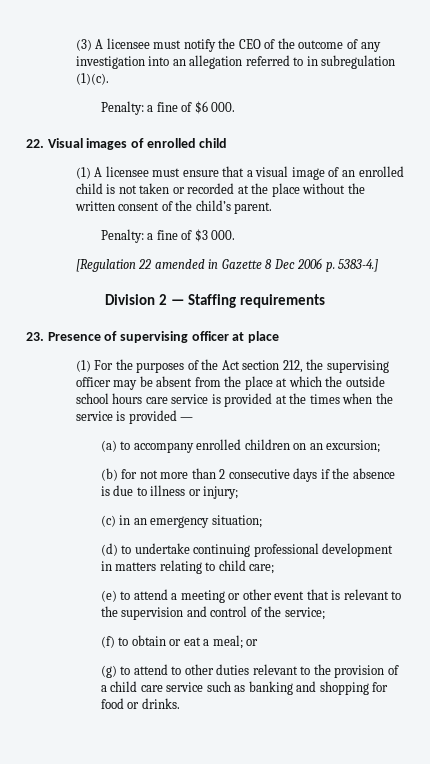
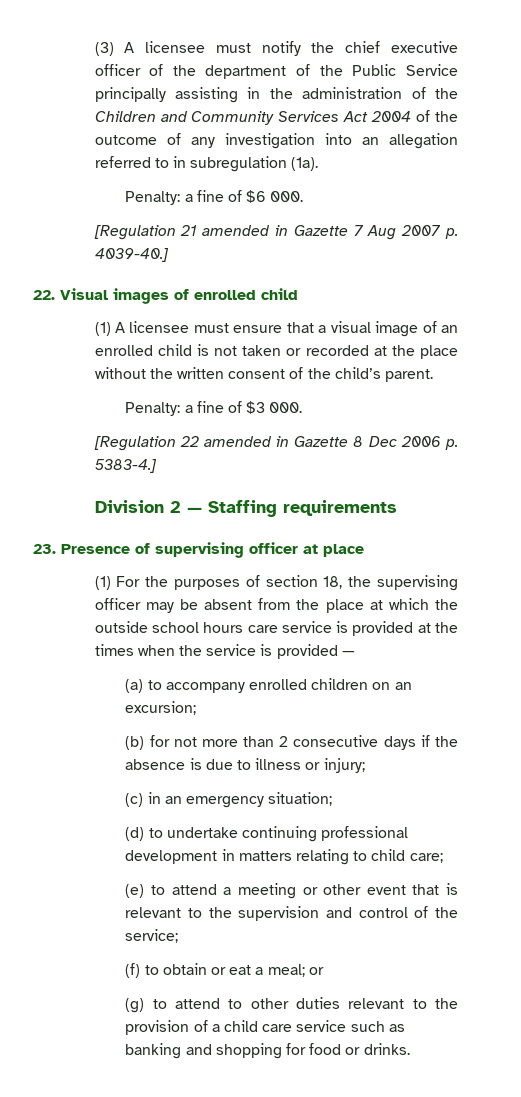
- (3) A licensee must notify the CEO of the outcome of any investigation into an allegation referred to in subregulation (1)(c).
+ (3) A licensee must notify the chief executive officer of the department of the Public Service principally assisting in the administration of the Children and Community Services Act 2004 of the outcome of any investigation into an allegation referred to in subregulation (1a).
+ [Regulation 21 amended in Gazette 7 Aug 2007 p. 4039-40.]
- (1) For the purposes of the Act section 212, the supervising officer may be absent from the place at which the outside school hours care service is provided at the times when the service is provided —
+ (1) For the purposes of section 18, the supervising officer may be absent from the place at which the outside school hours care service is provided at the times when the service is provided —

